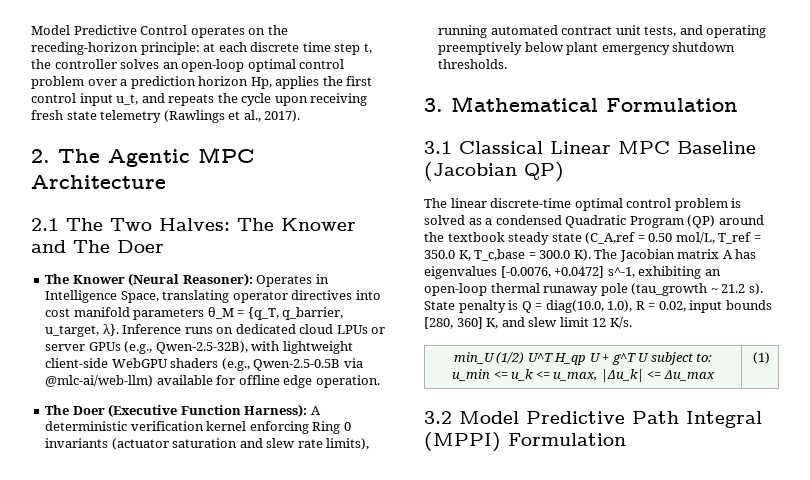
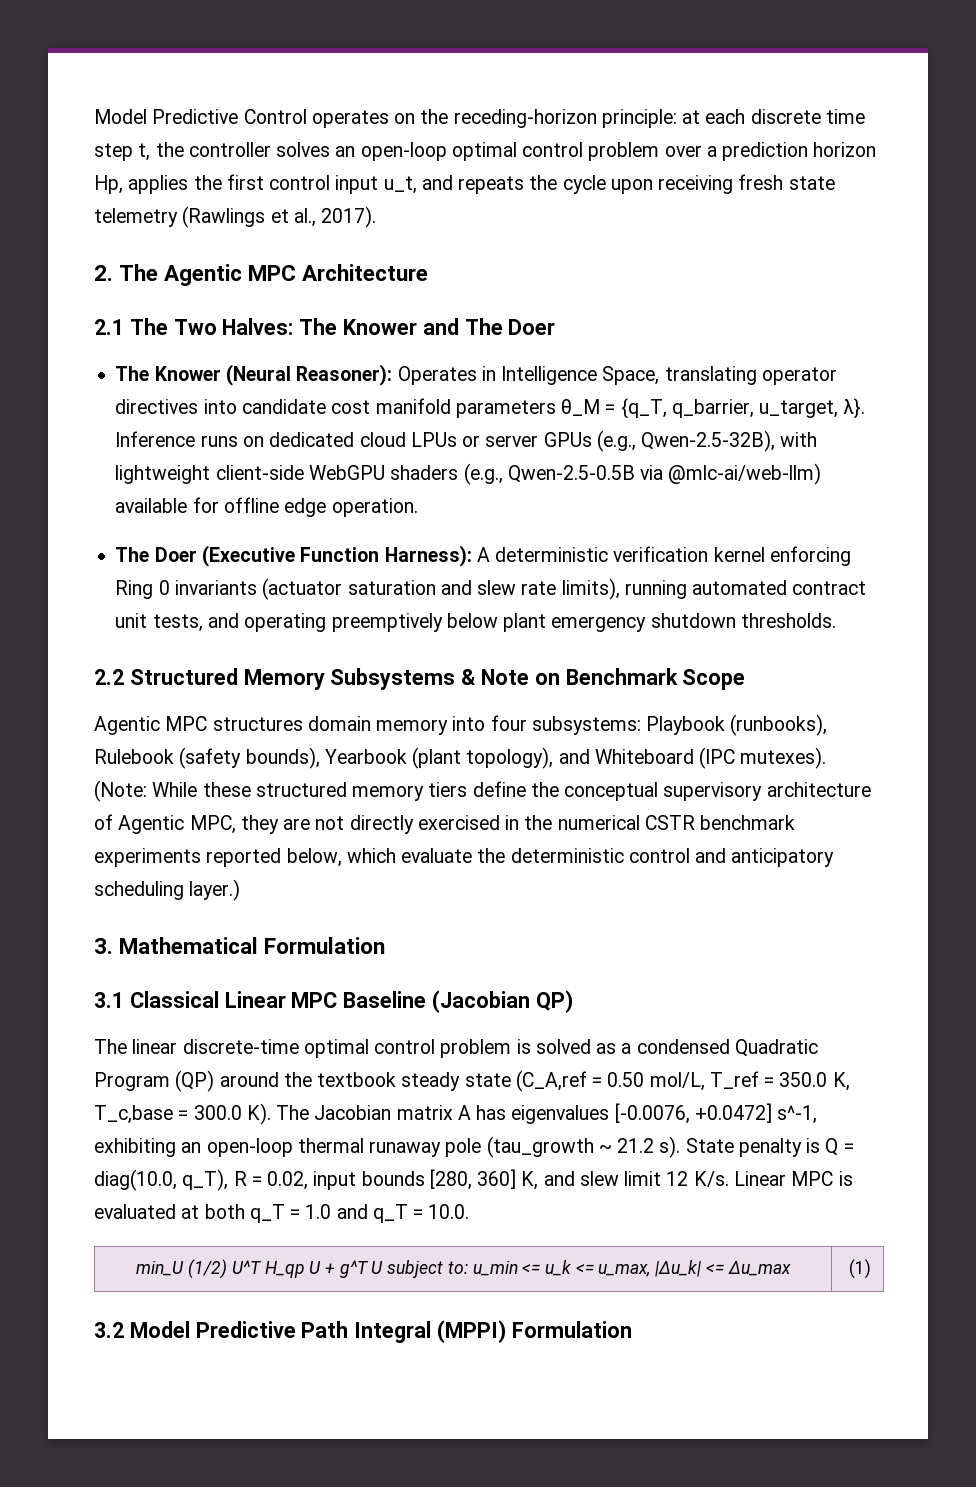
- The Knower (Neural Reasoner): Operates in Intelligence Space, translating operator directives into cost manifold parameters θ_M = {q_T, q_barrier, u_target, λ}.
+ The Knower (Neural Reasoner): Operates in Intelligence Space, translating operator directives into candidate cost manifold parameters θ_M = {q_T, q_barrier, u_target, λ}.
+ 2.2 Structured Memory Subsystems & Note on Benchmark Scope
+ Agentic MPC structures domain memory into four subsystems: Playbook (runbooks), Rulebook (safety bounds), Yearbook (plant topology), and Whiteboard (IPC mutexes). (Note: While these structured memory tiers define the conceptual supervisory architecture of Agentic MPC, they are not directly exercised in the numerical CSTR benchmark experiments reported below, which evaluate the deterministic control and anticipatory scheduling layer.)
- State penalty is Q = diag(10.0, 1.0), R = 0.02, input bounds [280, 360] K, and slew limit 12 K/s.
+ State penalty is Q = diag(10.0, q_T), R = 0.02, input bounds [280, 360] K, and slew limit 12 K/s. Linear MPC is evaluated at both q_T = 1.0 and q_T = 10.0.

